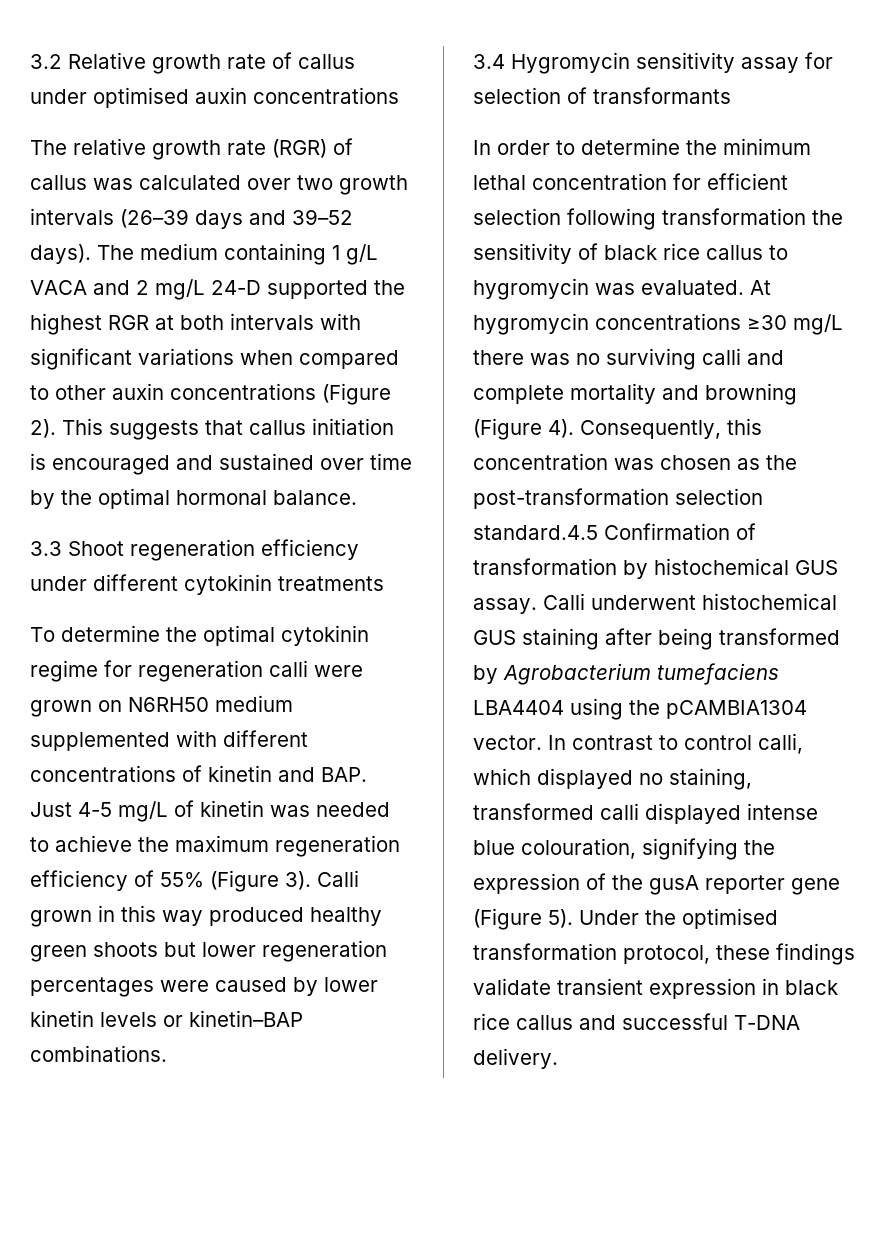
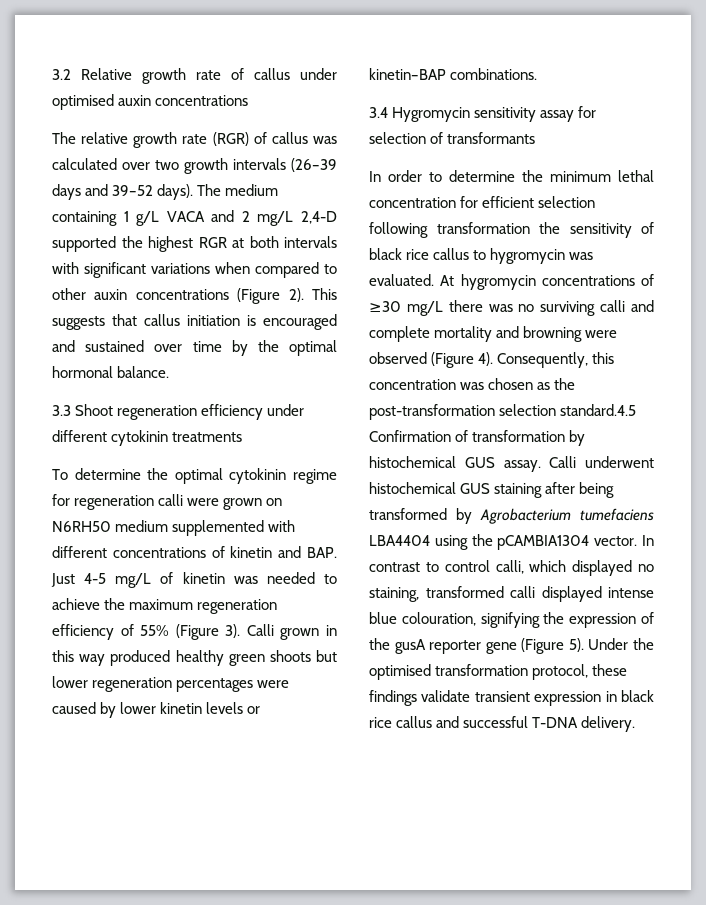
- The medium containing 1 g/L VACA and 2 mg/L 24-D supported the highest RGR at both intervals with significant variations when compared to other auxin concentrations (Figure 2).
+ The medium containing 1 g/L VACA and 2 mg/L 2,4-D supported the highest RGR at both intervals with significant variations when compared to other auxin concentrations (Figure 2).
- At hygromycin concentrations ≥30 mg/L there was no surviving calli and complete mortality and browning (Figure 4).
+ At hygromycin concentrations of ≥30 mg/L there was no surviving calli and complete mortality and browning were observed (Figure 4).

